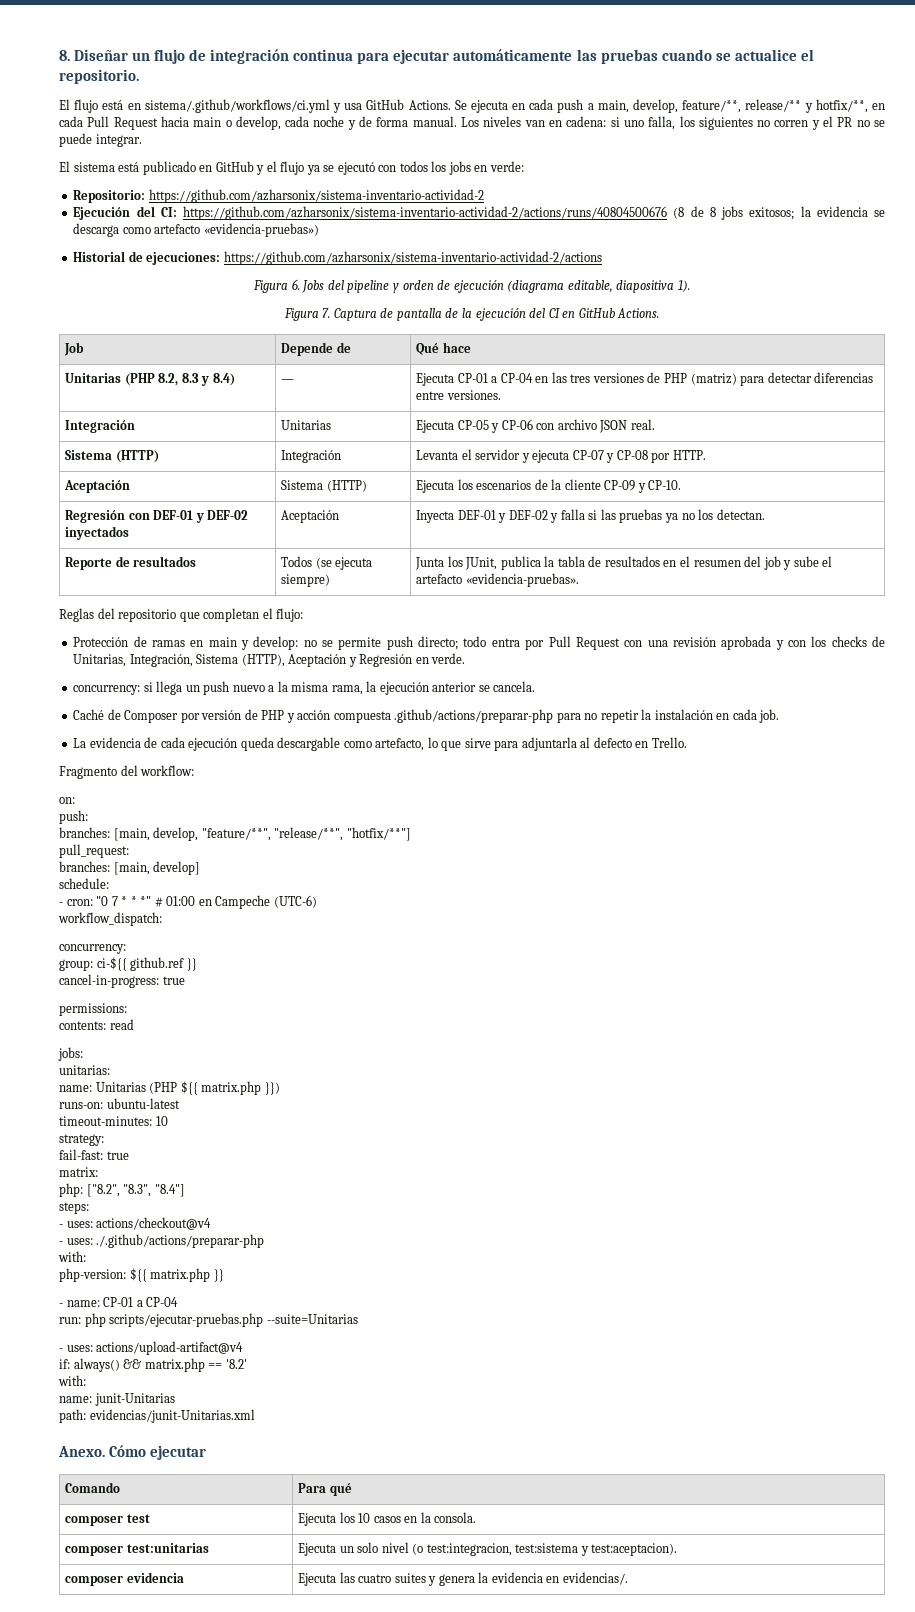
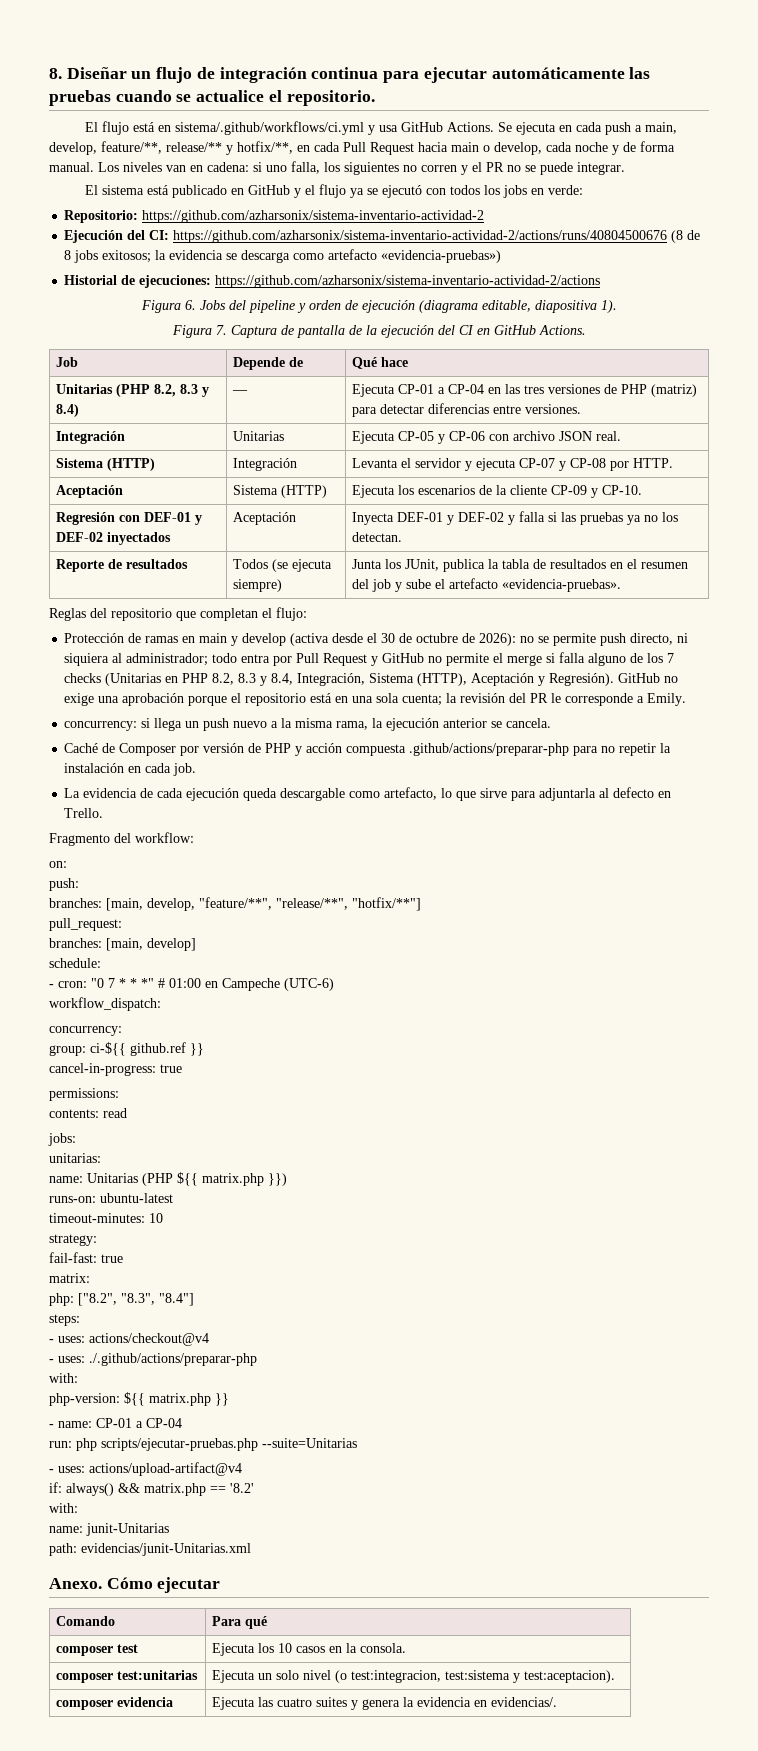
- Protección de ramas en main y develop: no se permite push directo; todo entra por Pull Request con una revisión aprobada y con los checks de Unitarias, Integración, Sistema (HTTP), Aceptación y Regresión en verde.
+ Protección de ramas en main y develop (activa desde el 30 de octubre de 2026): no se permite push directo, ni siquiera al administrador; todo entra por Pull Request y GitHub no permite el merge si falla alguno de los 7 checks (Unitarias en PHP 8.2, 8.3 y 8.4, Integración, Sistema (HTTP), Aceptación y Regresión). GitHub no exige una aprobación porque el repositorio está en una sola cuenta; la revisión del PR le corresponde a Emily.

